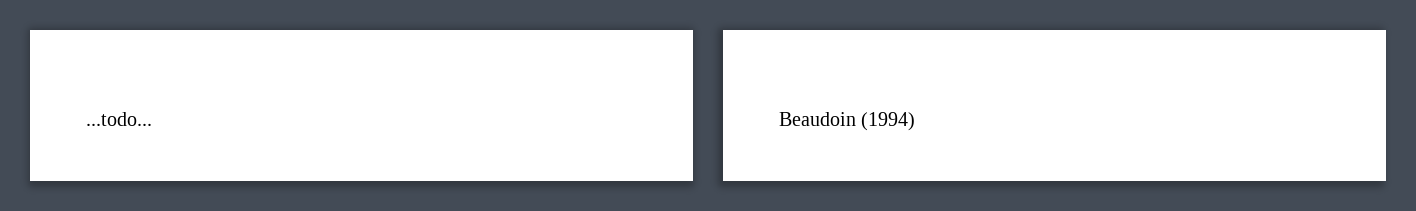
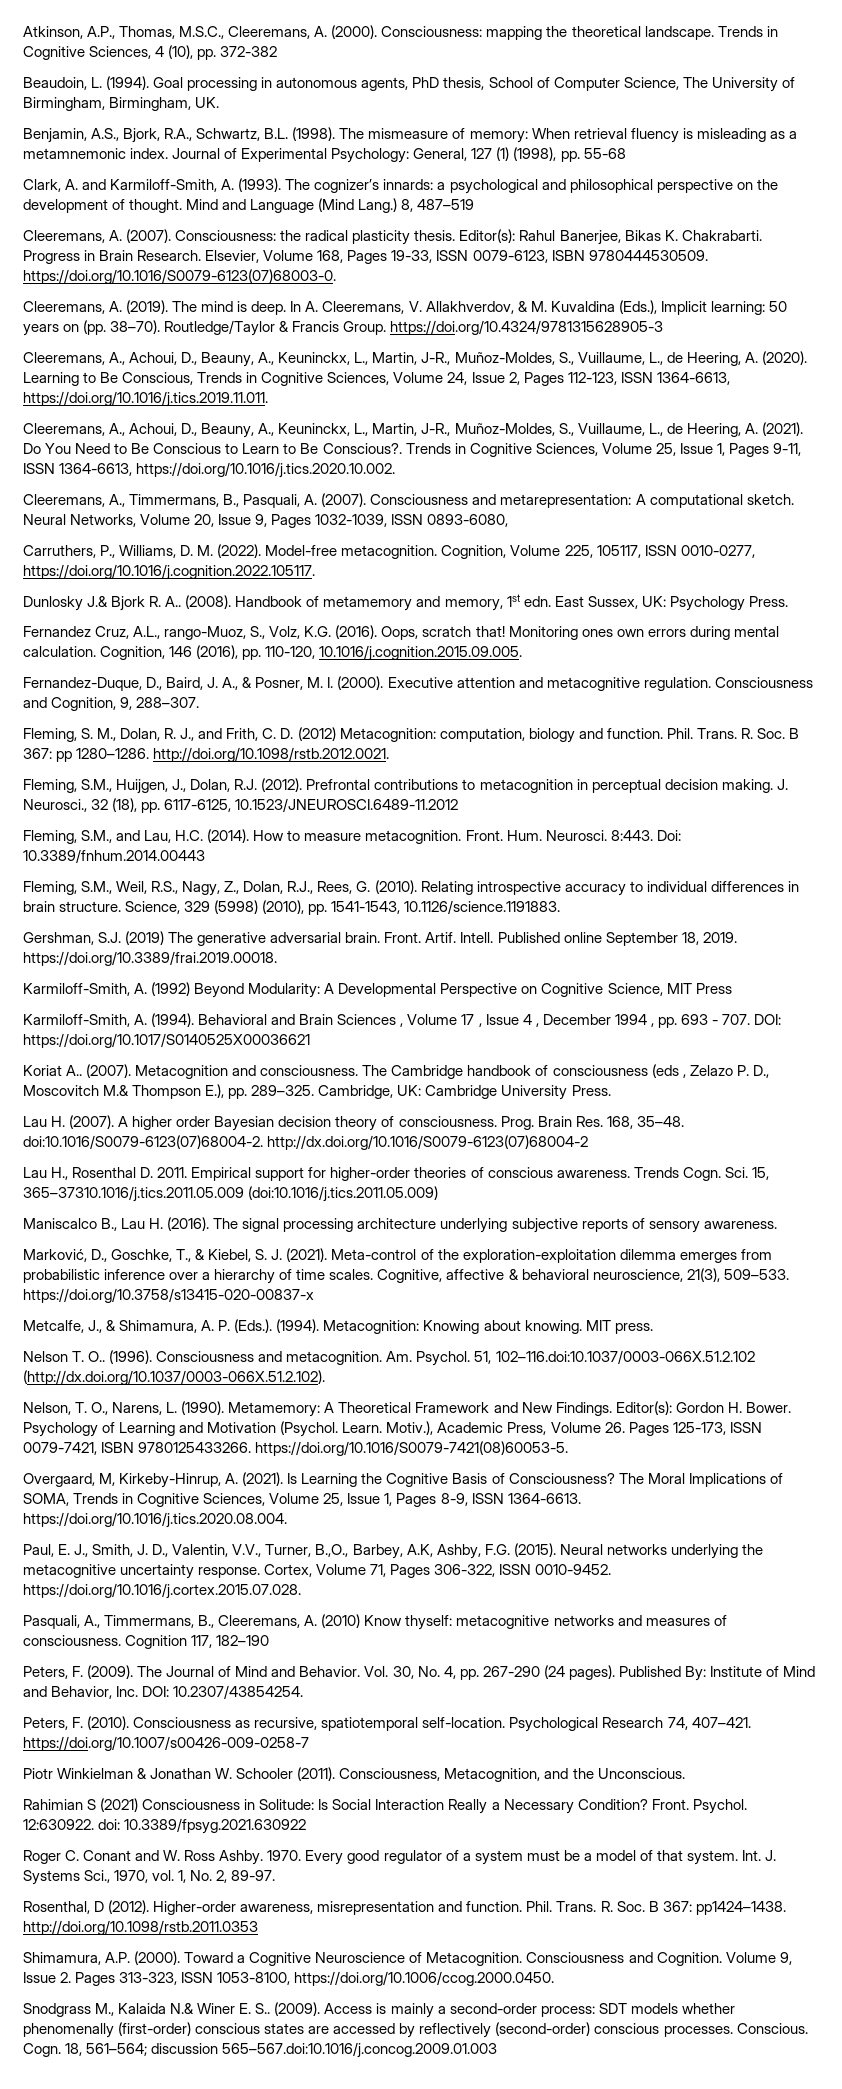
- ...todo...
- Beaudoin (1994)
+ Atkinson, A.P., Thomas, M.S.C., Cleeremans, A. (2000). Consciousness: mapping the theoretical landscape. Trends in Cognitive Sciences, 4 (10), pp. 372-382
+ Beaudoin, L. (1994). Goal processing in autonomous agents, PhD thesis, School of Computer Science, The University of Birmingham, Birmingham, UK.
+ Benjamin, A.S., Bjork, R.A., Schwartz, B.L. (1998). The mismeasure of memory: When retrieval fluency is misleading as a metamnemonic index. Journal of Experimental Psychology: General, 127 (1) (1998), pp. 55-68
+ Clark, A. and Karmiloff-Smith, A. (1993). The cognizer’s innards: a psychological and philosophical perspective on the development of thought. Mind and Language (Mind Lang.) 8, 487–519
+ Cleeremans, A. (2007). Consciousness: the radical plasticity thesis. Editor(s): Rahul Banerjee, Bikas K. Chakrabarti. Progress in Brain Research. Elsevier, Volume 168, Pages 19-33, ISSN 0079-6123, ISBN 9780444530509. https://doi.org/10.1016/S0079-6123(07)68003-0.
+ Cleeremans, A. (2019). The mind is deep. In A. Cleeremans, V. Allakhverdov, & M. Kuvaldina (Eds.), Implicit learning: 50 years on (pp. 38–70). Routledge/Taylor & Francis Group. https://doi.org/10.4324/9781315628905-3
+ Cleeremans, A., Achoui, D., Beauny, A., Keuninckx, L., Martin, J-R., Muñoz-Moldes, S., Vuillaume, L., de Heering, A. (2020). Learning to Be Conscious, Trends in Cognitive Sciences, Volume 24, Issue 2, Pages 112-123, ISSN 1364-6613, https://doi.org/10.1016/j.tics.2019.11.011.
+ Cleeremans, A., Achoui, D., Beauny, A., Keuninckx, L., Martin, J-R., Muñoz-Moldes, S., Vuillaume, L., de Heering, A. (2021). Do You Need to Be Conscious to Learn to Be Conscious?. Trends in Cognitive Sciences, Volume 25, Issue 1, Pages 9-11, ISSN 1364-6613, https://doi.org/10.1016/j.tics.2020.10.002.
+ Cleeremans, A., Timmermans, B., Pasquali, A. (2007). Consciousness and metarepresentation: A computational sketch. Neural Networks, Volume 20, Issue 9, Pages 1032-1039, ISSN 0893-6080,
+ Carruthers, P., Williams, D. M. (2022). Model-free metacognition. Cognition, Volume 225, 105117, ISSN 0010-0277, https://doi.org/10.1016/j.cognition.2022.105117.
+ Dunlosky J.& Bjork R. A.. (2008). Handbook of metamemory and memory, 1st edn. East Sussex, UK: Psychology Press.
+ Fernandez Cruz, A.L., rango-Muoz, S., Volz, K.G. (2016). Oops, scratch that! Monitoring ones own errors during mental calculation. Cognition, 146 (2016), pp. 110-120, 10.1016/j.cognition.2015.09.005.
+ Fernandez-Duque, D., Baird, J. A., & Posner, M. I. (2000). Executive attention and metacognitive regulation. Consciousness and Cognition, 9, 288–307.
+ Fleming, S. M., Dolan, R. J., and Frith, C. D. (2012) Metacognition: computation, biology and function. Phil. Trans. R. Soc. B 367: pp 1280–1286. http://doi.org/10.1098/rstb.2012.0021.
+ Fleming, S.M., Huijgen, J., Dolan, R.J. (2012). Prefrontal contributions to metacognition in perceptual decision making. J. Neurosci., 32 (18), pp. 6117-6125, 10.1523/JNEUROSCI.6489-11.2012
+ Fleming, S.M., and Lau, H.C. (2014). How to measure metacognition. Front. Hum. Neurosci. 8:443. Doi: 10.3389/fnhum.2014.00443
+ Fleming, S.M., Weil, R.S., Nagy, Z., Dolan, R.J., Rees, G. (2010). Relating introspective accuracy to individual differences in brain structure. Science, 329 (5998) (2010), pp. 1541-1543, 10.1126/science.1191883.
+ Gershman, S.J. (2019) The generative adversarial brain. Front. Artif. Intell. Published online September 18, 2019. https://doi.org/10.3389/frai.2019.00018.
+ Karmiloff-Smith, A. (1992) Beyond Modularity: A Developmental Perspective on Cognitive Science, MIT Press
+ Karmiloff-Smith, A. (1994). Behavioral and Brain Sciences , Volume 17 , Issue 4 , December 1994 , pp. 693 - 707. DOI: https://doi.org/10.1017/S0140525X00036621
+ Koriat A.. (2007). Metacognition and consciousness. The Cambridge handbook of consciousness (eds , Zelazo P. D., Moscovitch M.& Thompson E.), pp. 289–325. Cambridge, UK: Cambridge University Press.
+ Lau H. (2007). A higher order Bayesian decision theory of consciousness. Prog. Brain Res. 168, 35–48. doi:10.1016/S0079-6123(07)68004-2. http://dx.doi.org/10.1016/S0079-6123(07)68004-2
+ Lau H., Rosenthal D. 2011. Empirical support for higher-order theories of conscious awareness. Trends Cogn. Sci. 15, 365–37310.1016/j.tics.2011.05.009 (doi:10.1016/j.tics.2011.05.009)
+ Maniscalco B., Lau H. (2016). The signal processing architecture underlying subjective reports of sensory awareness.
+ Marković, D., Goschke, T., & Kiebel, S. J. (2021). Meta-control of the exploration-exploitation dilemma emerges from probabilistic inference over a hierarchy of time scales. Cognitive, affective & behavioral neuroscience, 21(3), 509–533. https://doi.org/10.3758/s13415-020-00837-x
+ Metcalfe, J., & Shimamura, A. P. (Eds.). (1994). Metacognition: Knowing about knowing. MIT press.
+ Nelson T. O.. (1996). Consciousness and metacognition. Am. Psychol. 51, 102–116.doi:10.1037/0003-066X.51.2.102 (http://dx.doi.org/10.1037/0003-066X.51.2.102).
+ Nelson, T. O., Narens, L. (1990). Metamemory: A Theoretical Framework and New Findings. Editor(s): Gordon H. Bower. Psychology of Learning and Motivation (Psychol. Learn. Motiv.), Academic Press, Volume 26. Pages 125-173, ISSN 0079-7421, ISBN 9780125433266. https://doi.org/10.1016/S0079-7421(08)60053-5.
+ Overgaard, M, Kirkeby-Hinrup, A. (2021). Is Learning the Cognitive Basis of Consciousness? The Moral Implications of SOMA, Trends in Cognitive Sciences, Volume 25, Issue 1, Pages 8-9, ISSN 1364-6613. https://doi.org/10.1016/j.tics.2020.08.004.
+ Paul, E. J., Smith, J. D., Valentin, V.V., Turner, B.,O., Barbey, A.K, Ashby, F.G. (2015). Neural networks underlying the metacognitive uncertainty response. Cortex, Volume 71, Pages 306-322, ISSN 0010-9452. https://doi.org/10.1016/j.cortex.2015.07.028.
+ Pasquali, A., Timmermans, B., Cleeremans, A. (2010) Know thyself: metacognitive networks and measures of consciousness. Cognition 117, 182–190
+ Peters, F. (2009). The Journal of Mind and Behavior. Vol. 30, No. 4, pp. 267-290 (24 pages). Published By: Institute of Mind and Behavior, Inc. DOI: 10.2307/43854254.
+ Peters, F. (2010). Consciousness as recursive, spatiotemporal self-location. Psychological Research 74, 407–421. https://doi.org/10.1007/s00426-009-0258-7
+ Piotr Winkielman & Jonathan W. Schooler (2011). Consciousness, Metacognition, and the Unconscious.
+ Rahimian S (2021) Consciousness in Solitude: Is Social Interaction Really a Necessary Condition? Front. Psychol. 12:630922. doi: 10.3389/fpsyg.2021.630922
+ Roger C. Conant and W. Ross Ashby. 1970. Every good regulator of a system must be a model of that system. Int. J. Systems Sci., 1970, vol. 1, No. 2, 89-97.
+ Rosenthal, D (2012). Higher-order awareness, misrepresentation and function. Phil. Trans. R. Soc. B 367: pp1424–1438. http://doi.org/10.1098/rstb.2011.0353
+ Shimamura, A.P. (2000). Toward a Cognitive Neuroscience of Metacognition. Consciousness and Cognition. Volume 9, Issue 2. Pages 313-323, ISSN 1053-8100, https://doi.org/10.1006/ccog.2000.0450.
+ Snodgrass M., Kalaida N.& Winer E. S.. (2009). Access is mainly a second-order process: SDT models whether phenomenally (first-order) conscious states are accessed by reflectively (second-order) conscious processes. Conscious. Cogn. 18, 561–564; discussion 565–567.doi:10.1016/j.concog.2009.01.003

